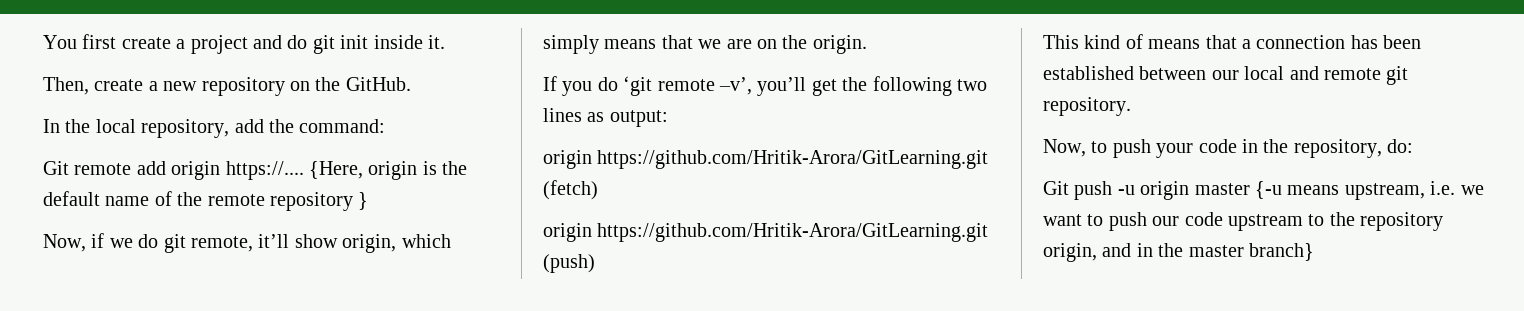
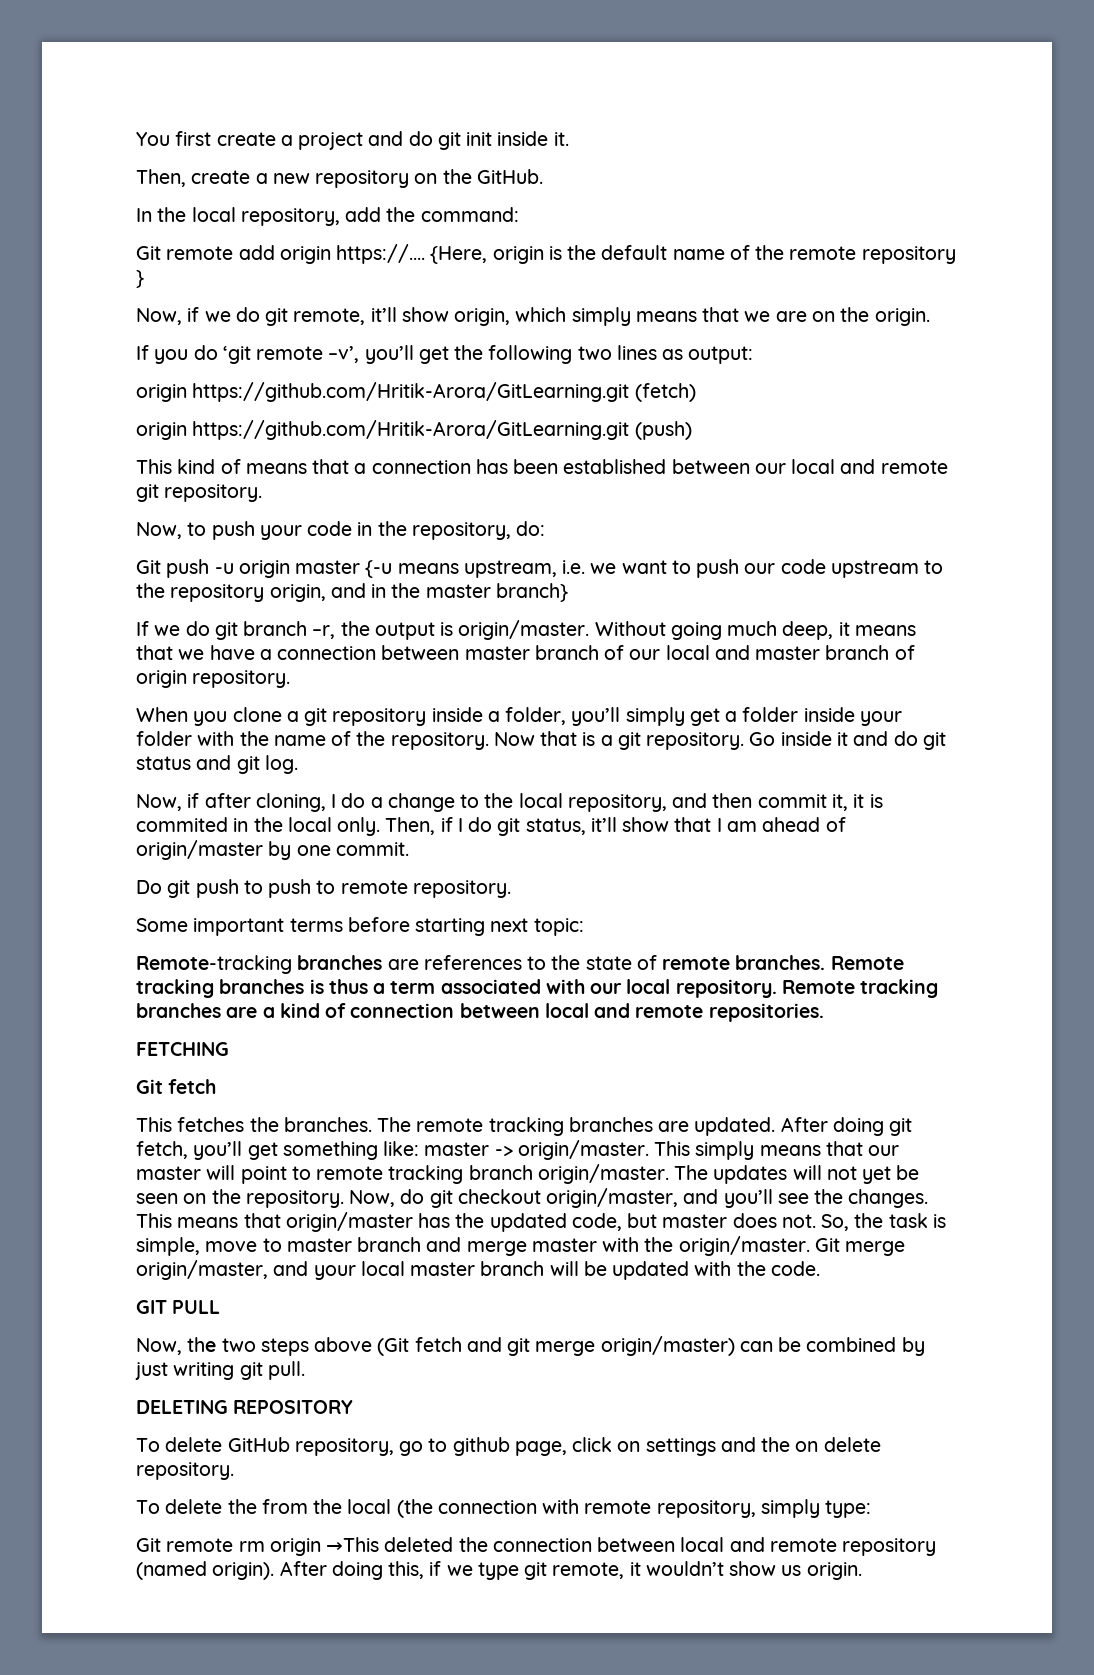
+ If we do git branch –r, the output is origin/master. Without going much deep, it means that we have a connection between master branch of our local and master branch of origin repository.
+ When you clone a git repository inside a folder, you’ll simply get a folder inside your folder with the name of the repository. Now that is a git repository. Go inside it and do git status and git log.
+ Now, if after cloning, I do a change to the local repository, and then commit it, it is commited in the local only. Then, if I do git status, it’ll show that I am ahead of origin/master by one commit.
+ Do git push to push to remote repository.
+ Some important terms before starting next topic:
+ Remote-tracking branches are references to the state of remote branches. Remote tracking branches is thus a term associated with our local repository. Remote tracking branches are a kind of connection between local and remote repositories.
+ FETCHING
+ Git fetch
+ This fetches the branches. The remote tracking branches are updated. After doing git fetch, you’ll get something like: master -> origin/master. This simply means that our master will point to remote tracking branch origin/master. The updates will not yet be seen on the repository. Now, do git checkout origin/master, and you’ll see the changes. This means that origin/master has the updated code, but master does not. So, the task is simple, move to master branch and merge master with the origin/master. Git merge origin/master, and your local master branch will be updated with the code.
+ GIT PULL
+ Now, the two steps above (Git fetch and git merge origin/master) can be combined by just writing git pull.
+ DELETING REPOSITORY
+ To delete GitHub repository, go to github page, click on settings and the on delete repository.
+ To delete the from the local (the connection with remote repository, simply type:
+ Git remote rm origin →This deleted the connection between local and remote repository (named origin). After doing this, if we type git remote, it wouldn’t show us origin.

